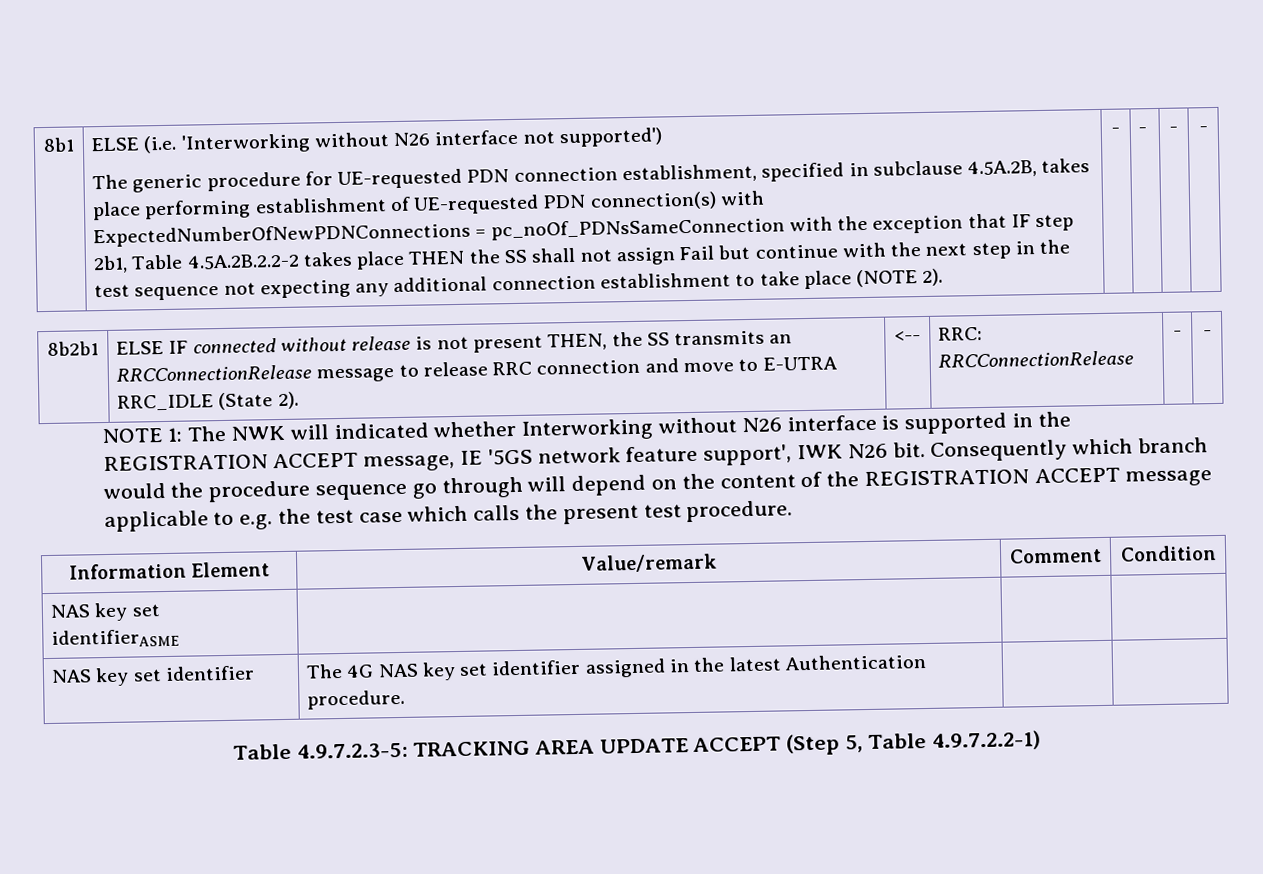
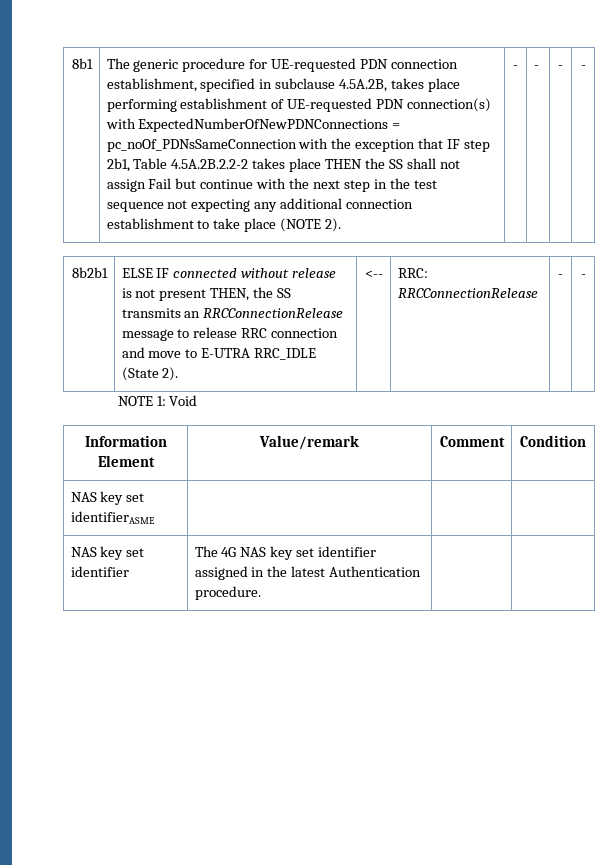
- ELSE (i.e. 'Interworking without N26 interface not supported')
- NOTE 1: The NWK will indicated whether Interworking without N26 interface is supported in the REGISTRATION ACCEPT message, IE '5GS network feature support', IWK N26 bit. Consequently which branch would the procedure sequence go through will depend on the content of the REGISTRATION ACCEPT message applicable to e.g. the test case which calls the present test procedure.
+ NOTE 1: Void
- Table 4.9.7.2.3-5: TRACKING AREA UPDATE ACCEPT (Step 5, Table 4.9.7.2.2-1)

